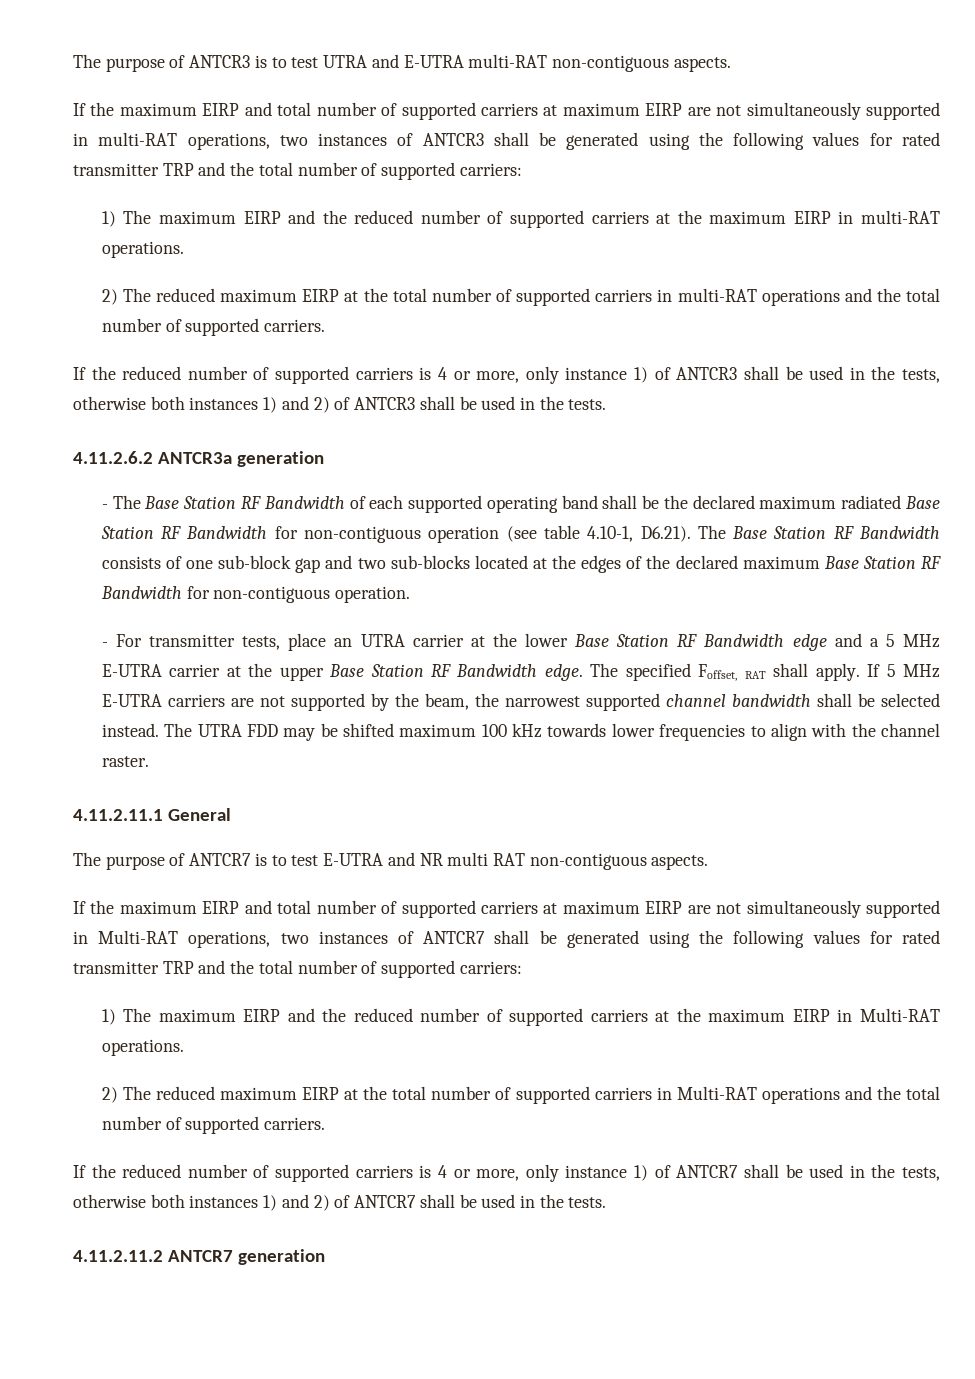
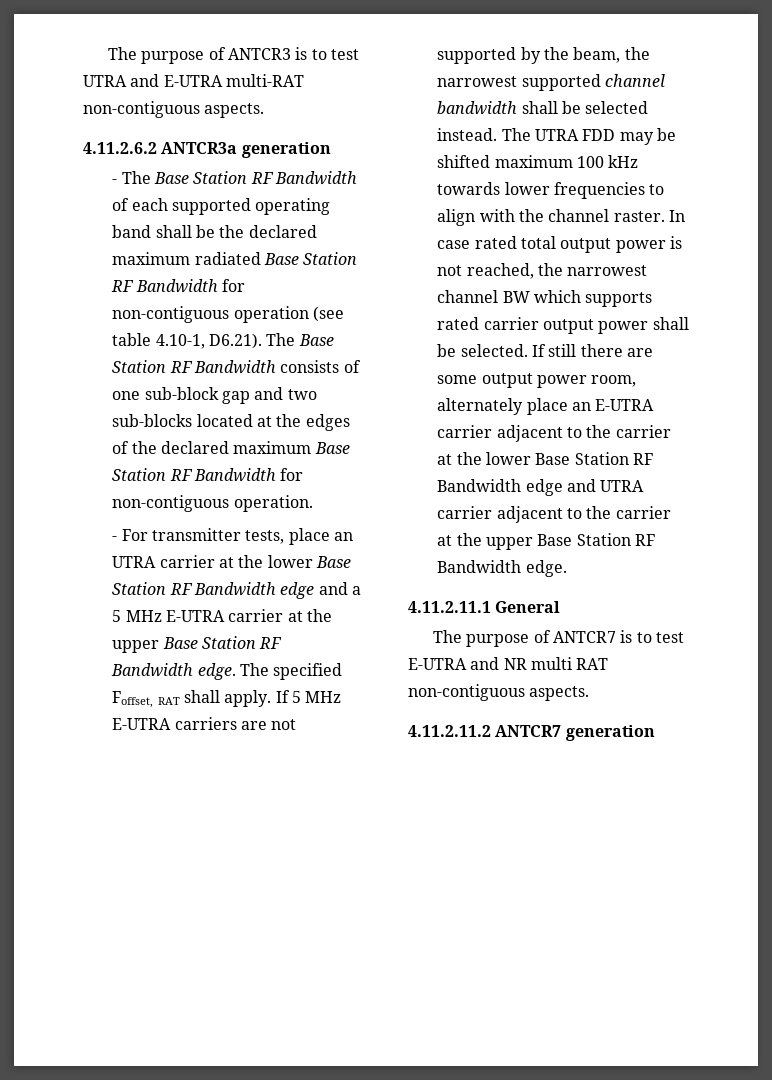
- If the maximum EIRP and total number of supported carriers at maximum EIRP are not simultaneously supported in multi-RAT operations, two instances of ANTCR3 shall be generated using the following values for rated transmitter TRP and the total number of supported carriers:
- 1) The maximum EIRP and the reduced number of supported carriers at the maximum EIRP in multi-RAT operations.
- 2) The reduced maximum EIRP at the total number of supported carriers in multi-RAT operations and the total number of supported carriers.
- If the reduced number of supported carriers is 4 or more, only instance 1) of ANTCR3 shall be used in the tests, otherwise both instances 1) and 2) of ANTCR3 shall be used in the tests.
+ In case rated total output power is not reached, the narrowest channel BW which supports rated carrier output power shall be selected. If still there are some output power room, alternately place an E-UTRA carrier adjacent to the carrier at the lower Base Station RF Bandwidth edge and UTRA carrier adjacent to the carrier at the upper Base Station RF Bandwidth edge.
- If the maximum EIRP and total number of supported carriers at maximum EIRP are not simultaneously supported in Multi-RAT operations, two instances of ANTCR7 shall be generated using the following values for rated transmitter TRP and the total number of supported carriers:
- 1) The maximum EIRP and the reduced number of supported carriers at the maximum EIRP in Multi-RAT operations.
- 2) The reduced maximum EIRP at the total number of supported carriers in Multi-RAT operations and the total number of supported carriers.
- If the reduced number of supported carriers is 4 or more, only instance 1) of ANTCR7 shall be used in the tests, otherwise both instances 1) and 2) of ANTCR7 shall be used in the tests.

